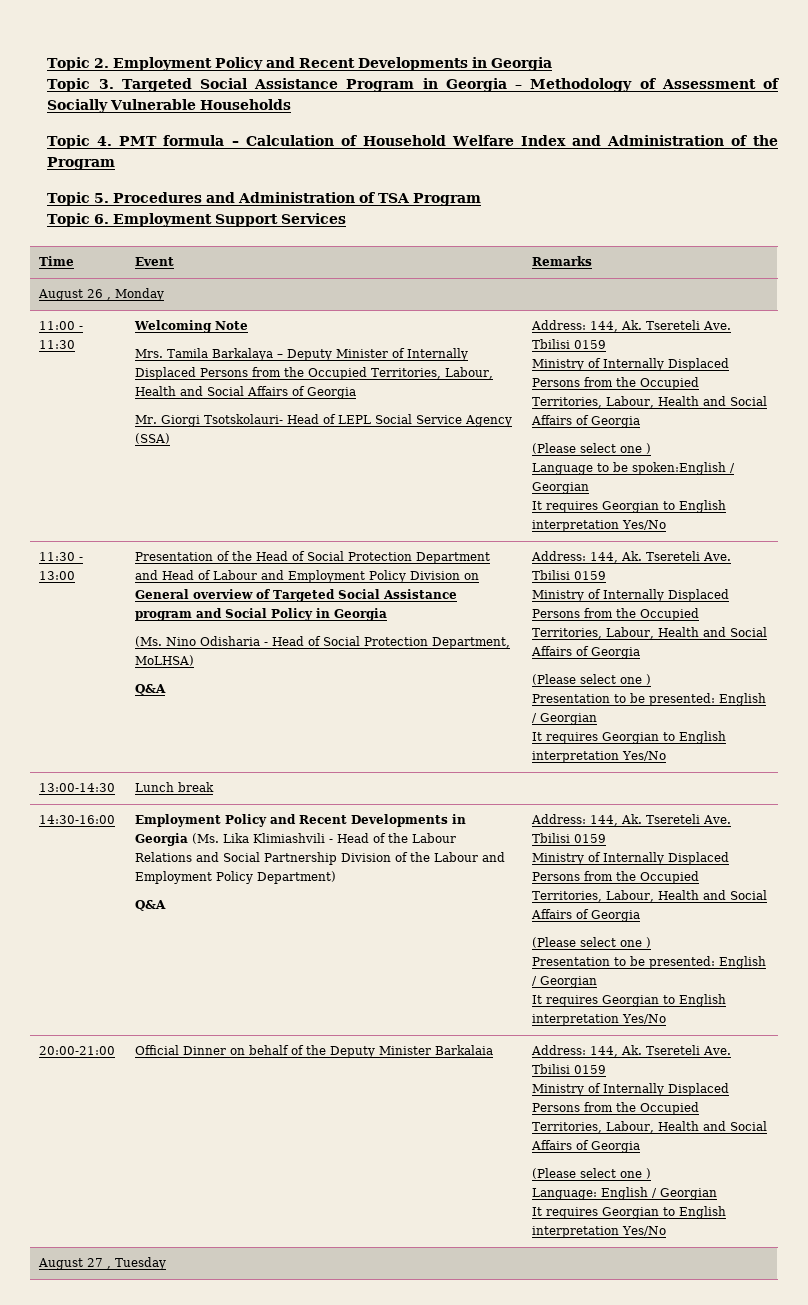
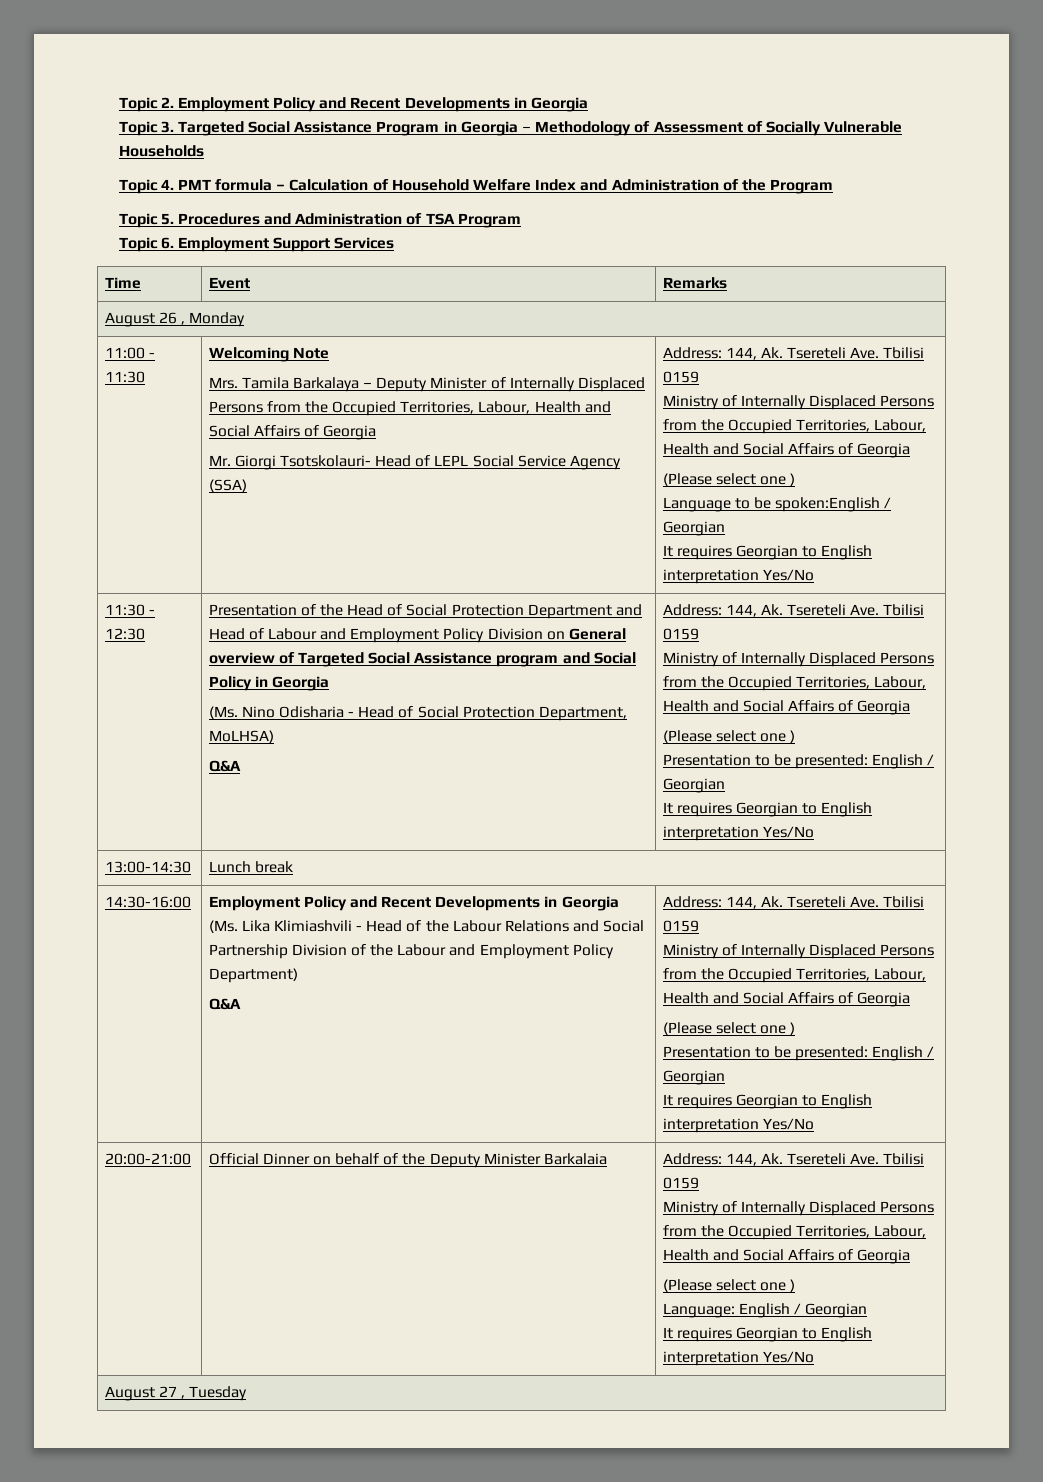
- 11:30 - 13:00
+ 11:30 - 12:30

